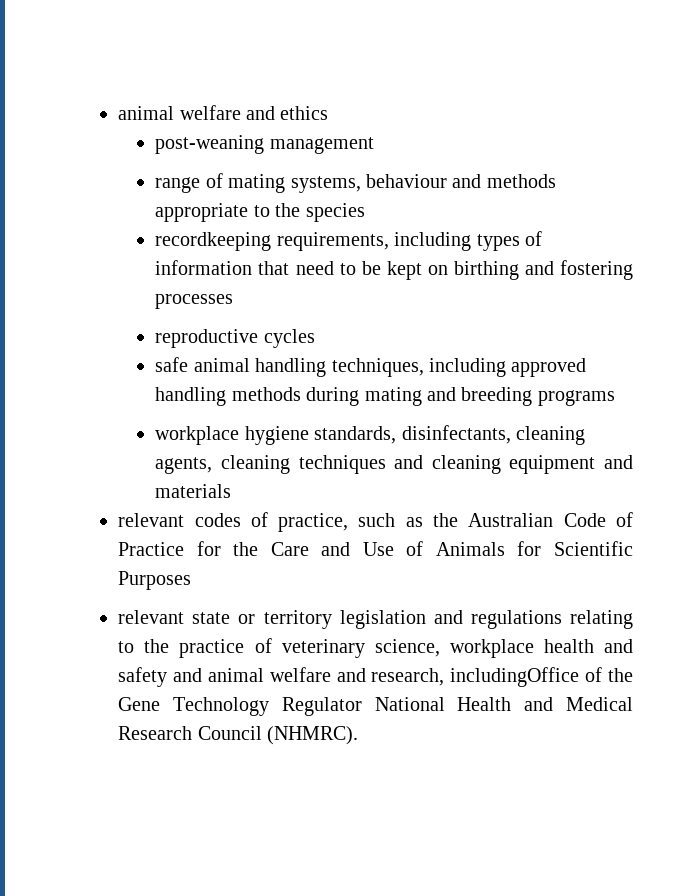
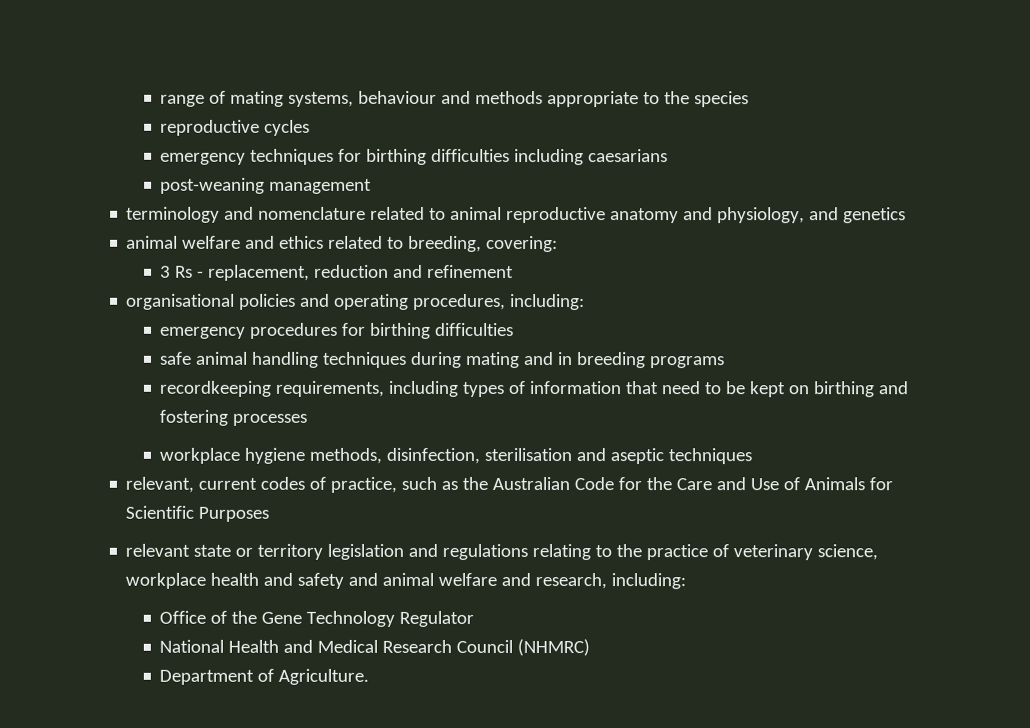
- animal welfare and ethics
- post-weaning management
+ reproductive cycles
+ emergency techniques for birthing difficulties including caesarians
+ post-weaning management
+ terminology and nomenclature related to animal reproductive anatomy and physiology, and genetics
+ animal welfare and ethics related to breeding, covering:
+ 3 Rs - replacement, reduction and refinement
+ organisational policies and operating procedures, including:
+ emergency procedures for birthing difficulties
+ safe animal handling techniques during mating and in breeding programs
- reproductive cycles
- safe animal handling techniques, including approved handling methods during mating and breeding programs
- workplace hygiene standards, disinfectants, cleaning agents, cleaning techniques and cleaning equipment and materials
- relevant codes of practice, such as the Australian Code of Practice for the Care and Use of Animals for Scientific Purposes
+ workplace hygiene methods, disinfection, sterilisation and aseptic techniques
+ relevant, current codes of practice, such as the Australian Code for the Care and Use of Animals for Scientific Purposes
- relevant state or territory legislation and regulations relating to the practice of veterinary science, workplace health and safety and animal welfare and research, includingOffice of the Gene Technology Regulator National Health and Medical Research Council (NHMRC).
+ relevant state or territory legislation and regulations relating to the practice of veterinary science, workplace health and safety and animal welfare and research, including:
+ Office of the Gene Technology Regulator
+ National Health and Medical Research Council (NHMRC)
+ Department of Agriculture.

